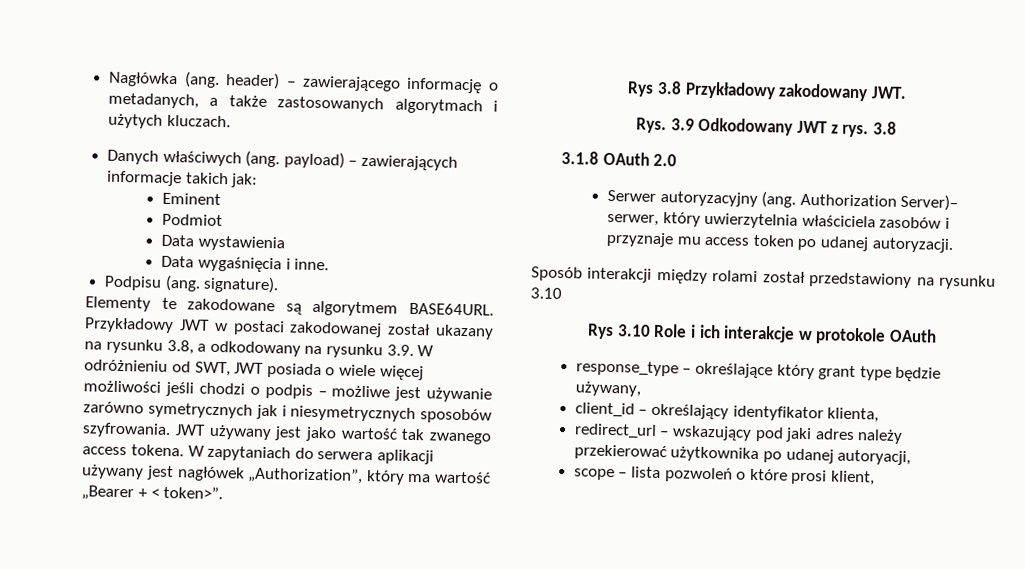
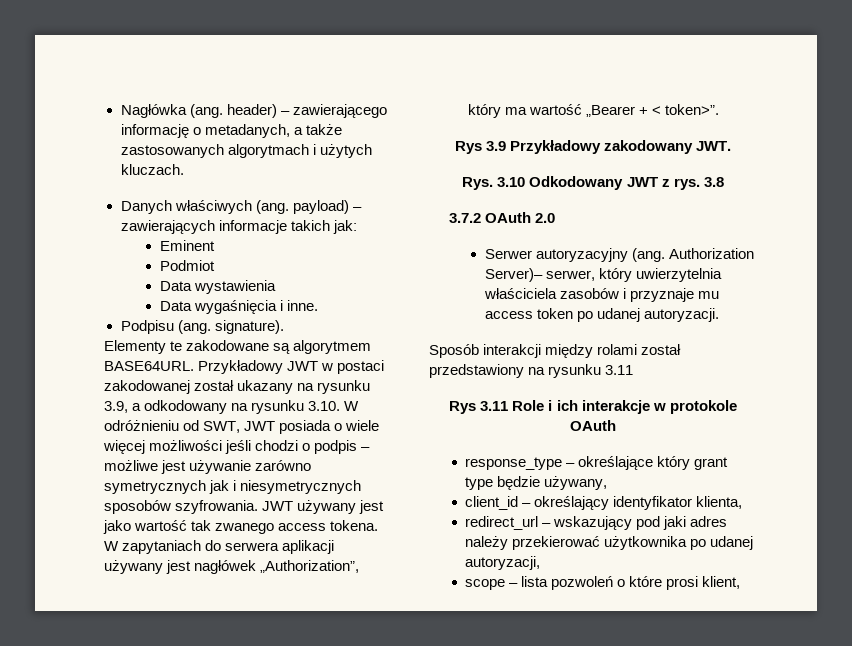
- Przykładowy JWT w postaci zakodowanej został ukazany na rysunku 3.8, a odkodowany na rysunku 3.9. W odróżnieniu od SWT, JWT posiada o wiele więcej możliwości jeśli chodzi o podpis – możliwe jest używanie zarówno symetrycznych jak i niesymetrycznych sposobów szyfrowania.
+ Przykładowy JWT w postaci zakodowanej został ukazany na rysunku 3.9, a odkodowany na rysunku 3.10. W odróżnieniu od SWT, JWT posiada o wiele więcej możliwości jeśli chodzi o podpis – możliwe jest używanie zarówno symetrycznych jak i niesymetrycznych sposobów szyfrowania.
- Rys 3.8 Przykładowy zakodowany JWT.
+ Rys 3.9 Przykładowy zakodowany JWT.
- Rys. 3.9 Odkodowany JWT z rys.
+ Rys. 3.10 Odkodowany JWT z rys.
- 3.1.8 OAuth 2.0
+ 3.7.2 OAuth 2.0
- Sposób interakcji między rolami został przedstawiony na rysunku 3.10
- Rys 3.10 Role i ich interakcje w protokole OAuth
+ Sposób interakcji między rolami został przedstawiony na rysunku 3.11
+ Rys 3.11 Role i ich interakcje w protokole OAuth
- redirect_url – wskazujący pod jaki adres należy przekierować użytkownika po udanej autoryacji,
+ redirect_url – wskazujący pod jaki adres należy przekierować użytkownika po udanej autoryzacji,

